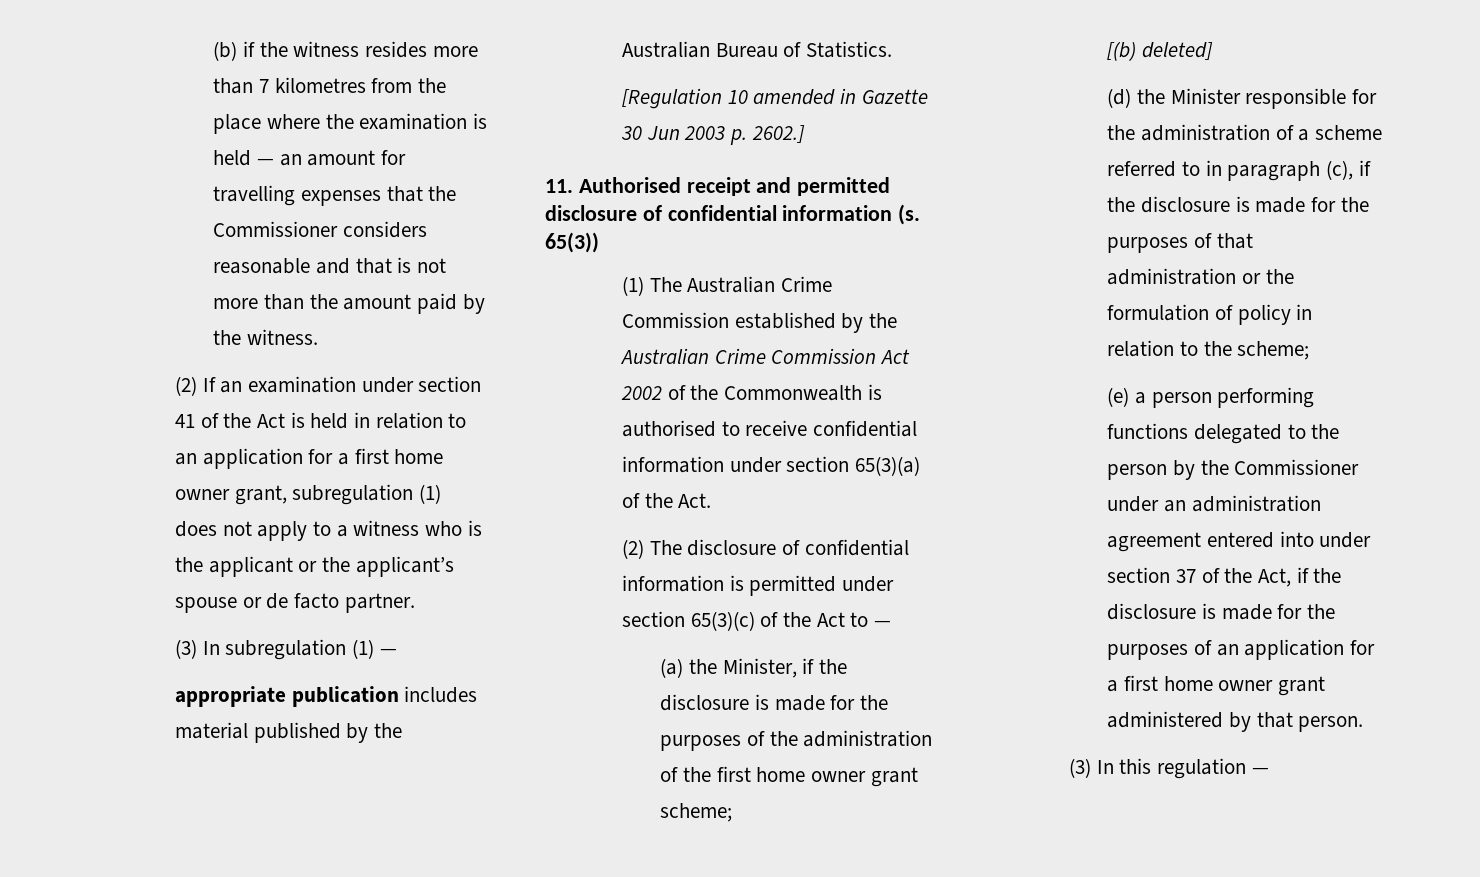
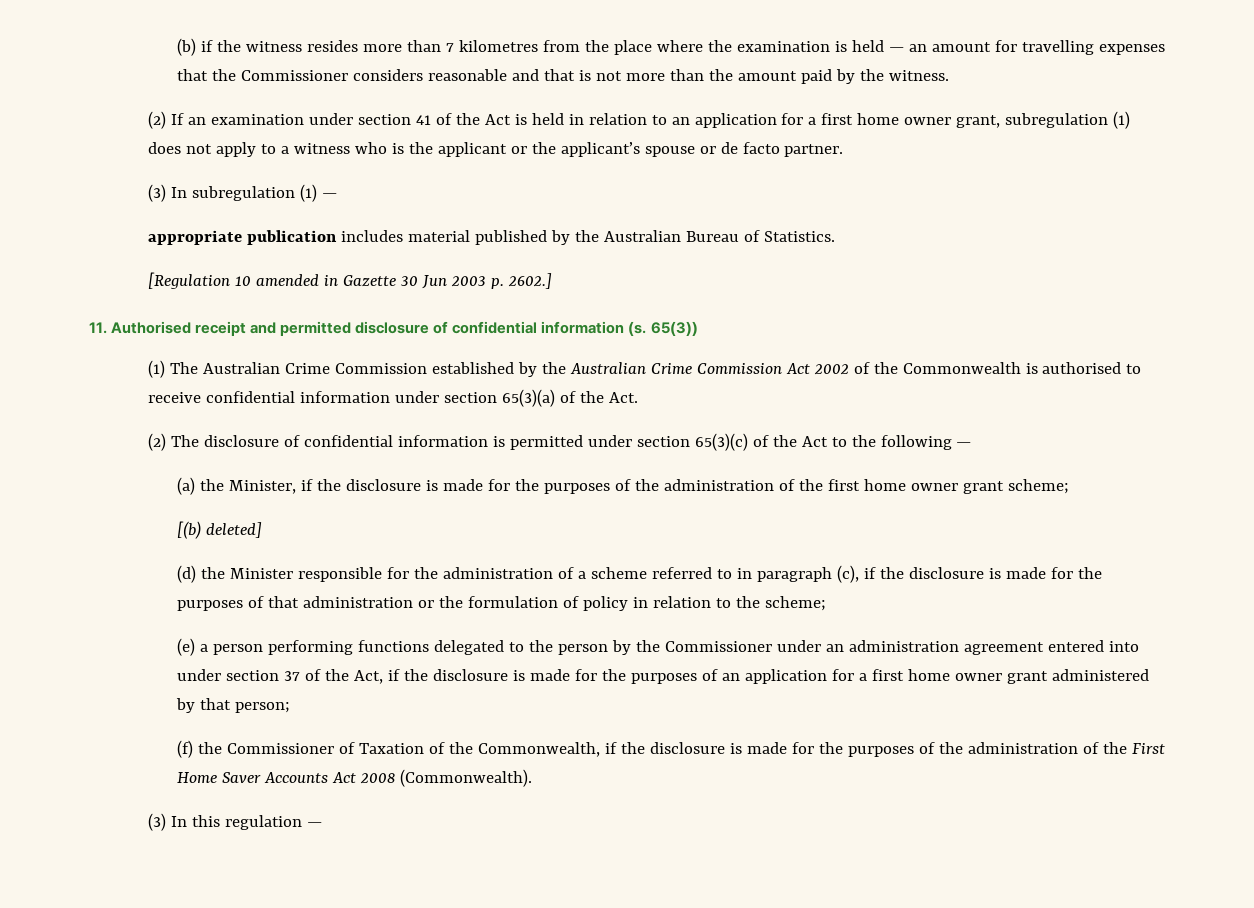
- (2) The disclosure of confidential information is permitted under section 65(3)(c) of the Act to —
+ (2) The disclosure of confidential information is permitted under section 65(3)(c) of the Act to the following —
- (e) a person performing functions delegated to the person by the Commissioner under an administration agreement entered into under section 37 of the Act, if the disclosure is made for the purposes of an application for a first home owner grant administered by that person.
+ (e) a person performing functions delegated to the person by the Commissioner under an administration agreement entered into under section 37 of the Act, if the disclosure is made for the purposes of an application for a first home owner grant administered by that person;
+ (f) the Commissioner of Taxation of the Commonwealth, if the disclosure is made for the purposes of the administration of the First Home Saver Accounts Act 2008 (Commonwealth).

